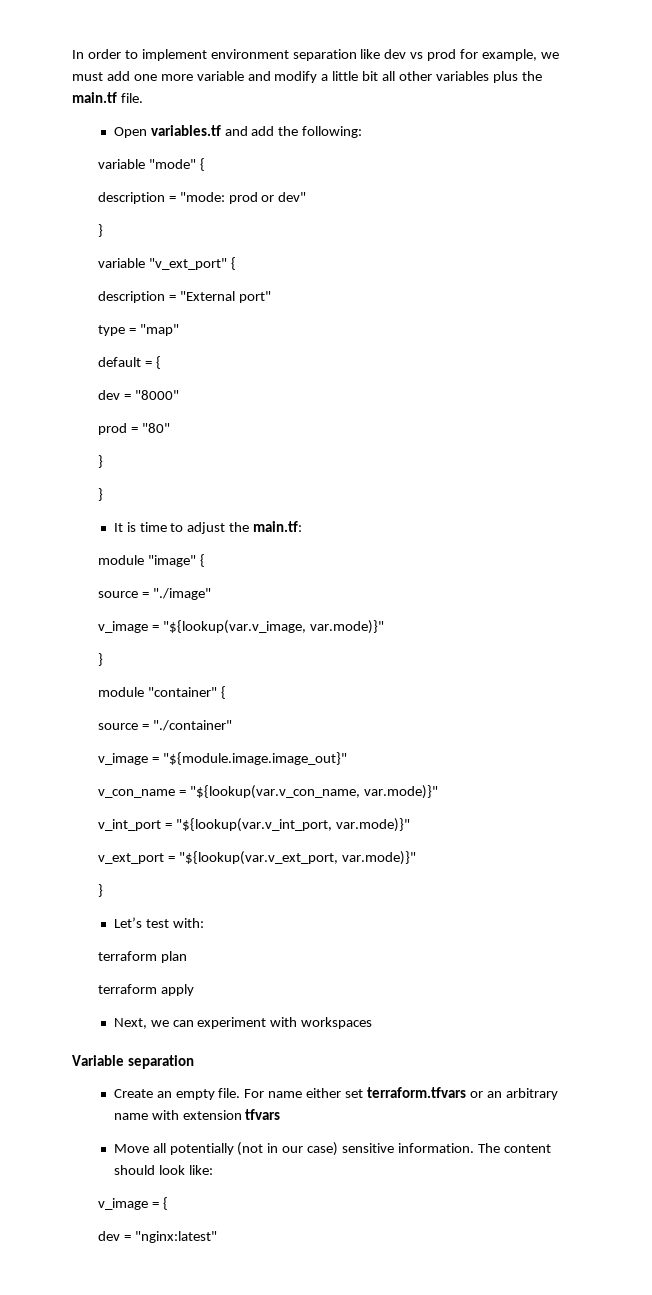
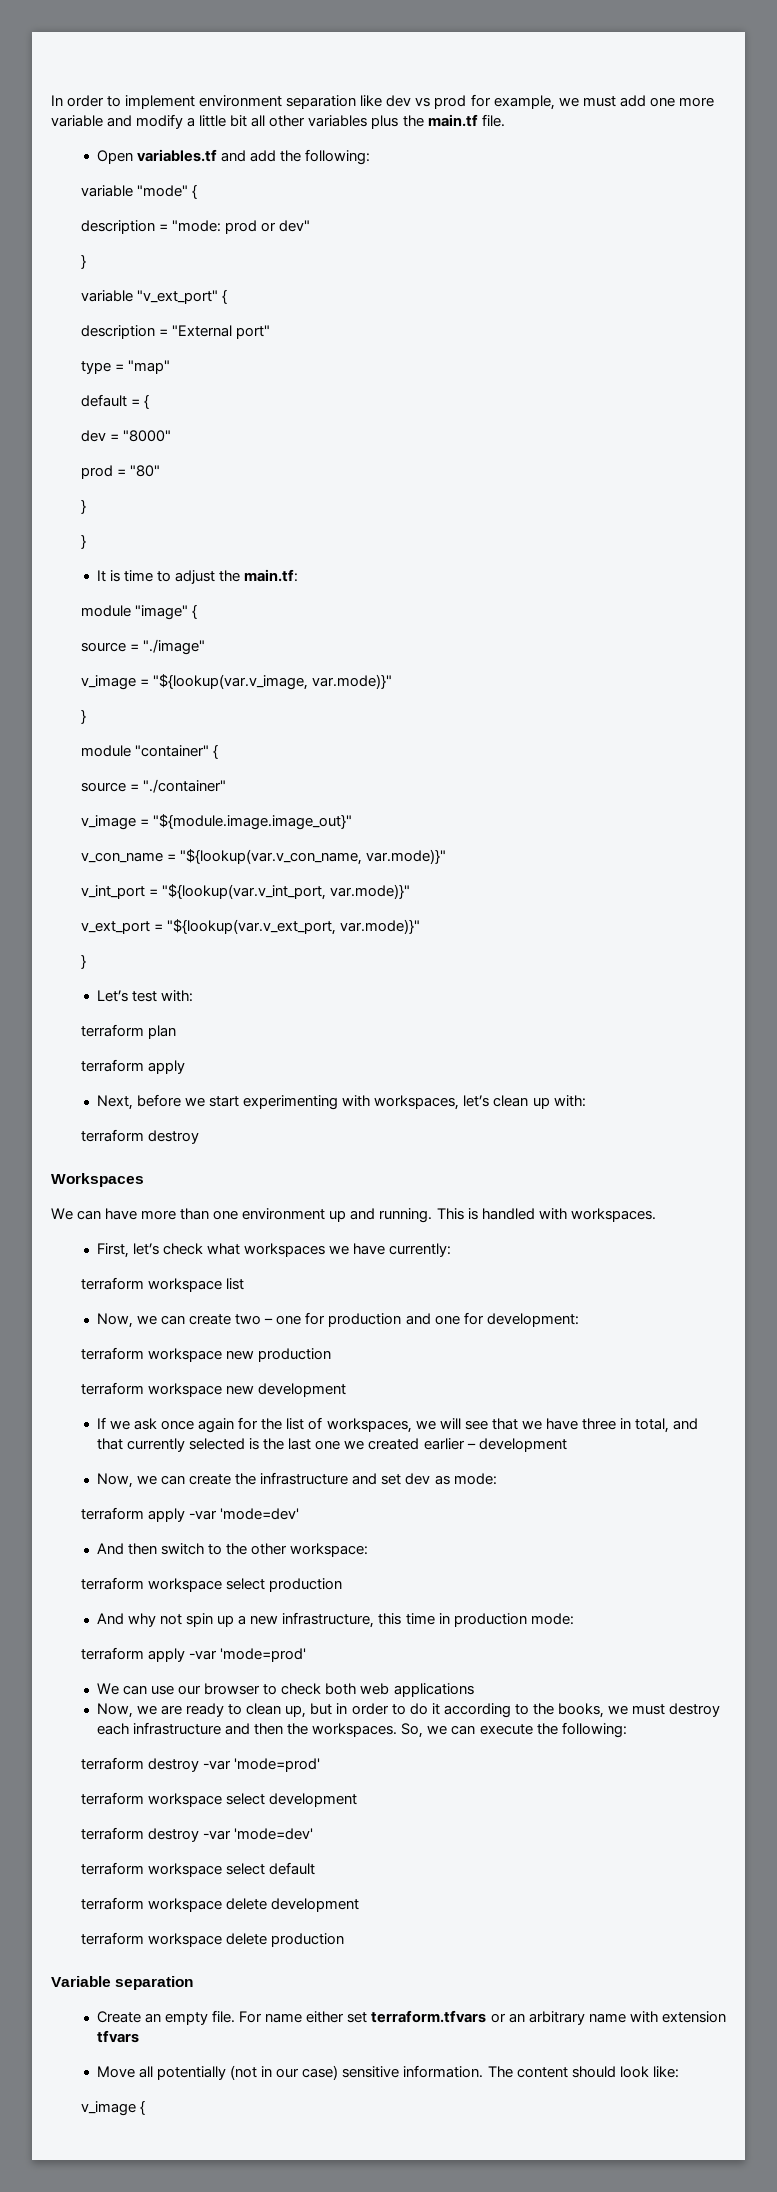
- Next, we can experiment with workspaces
+ Next, before we start experimenting with workspaces, let’s clean up with:
+ terraform destroy
+ Workspaces
+ We can have more than one environment up and running. This is handled with workspaces.
+ First, let’s check what workspaces we have currently:
+ terraform workspace list
+ Now, we can create two – one for production and one for development:
+ terraform workspace new production
+ terraform workspace new development
+ If we ask once again for the list of workspaces, we will see that we have three in total, and that currently selected is the last one we created earlier – development
+ Now, we can create the infrastructure and set dev as mode:
+ terraform apply -var 'mode=dev'
+ And then switch to the other workspace:
+ terraform workspace select production
+ And why not spin up a new infrastructure, this time in production mode:
+ terraform apply -var 'mode=prod'
+ We can use our browser to check both web applications
+ Now, we are ready to clean up, but in order to do it according to the books, we must destroy each infrastructure and then the workspaces. So, we can execute the following:
+ terraform destroy -var 'mode=prod'
+ terraform workspace select development
+ terraform destroy -var 'mode=dev'
+ terraform workspace select default
+ terraform workspace delete development
+ terraform workspace delete production
- v_image = {
- dev = "nginx:latest"
+ v_image {

